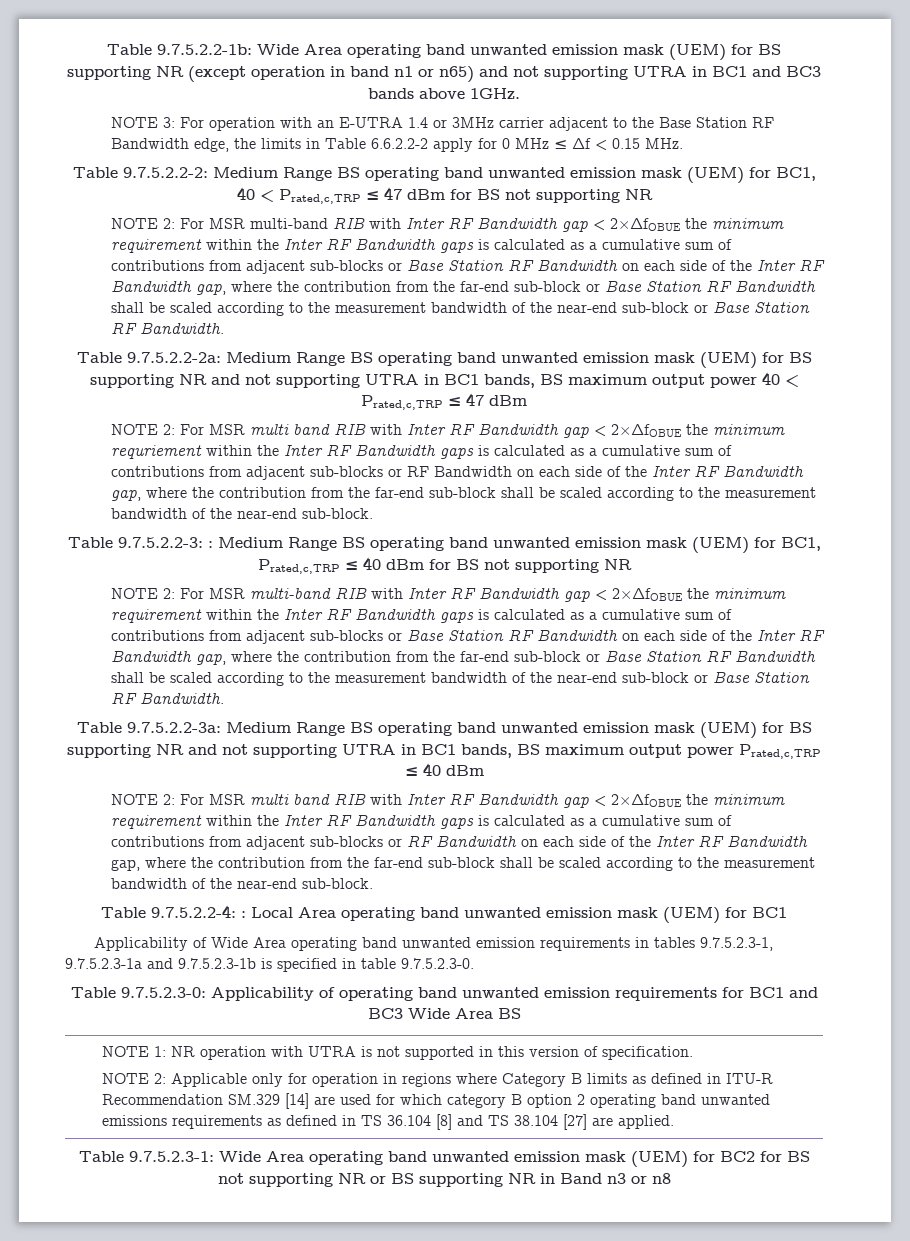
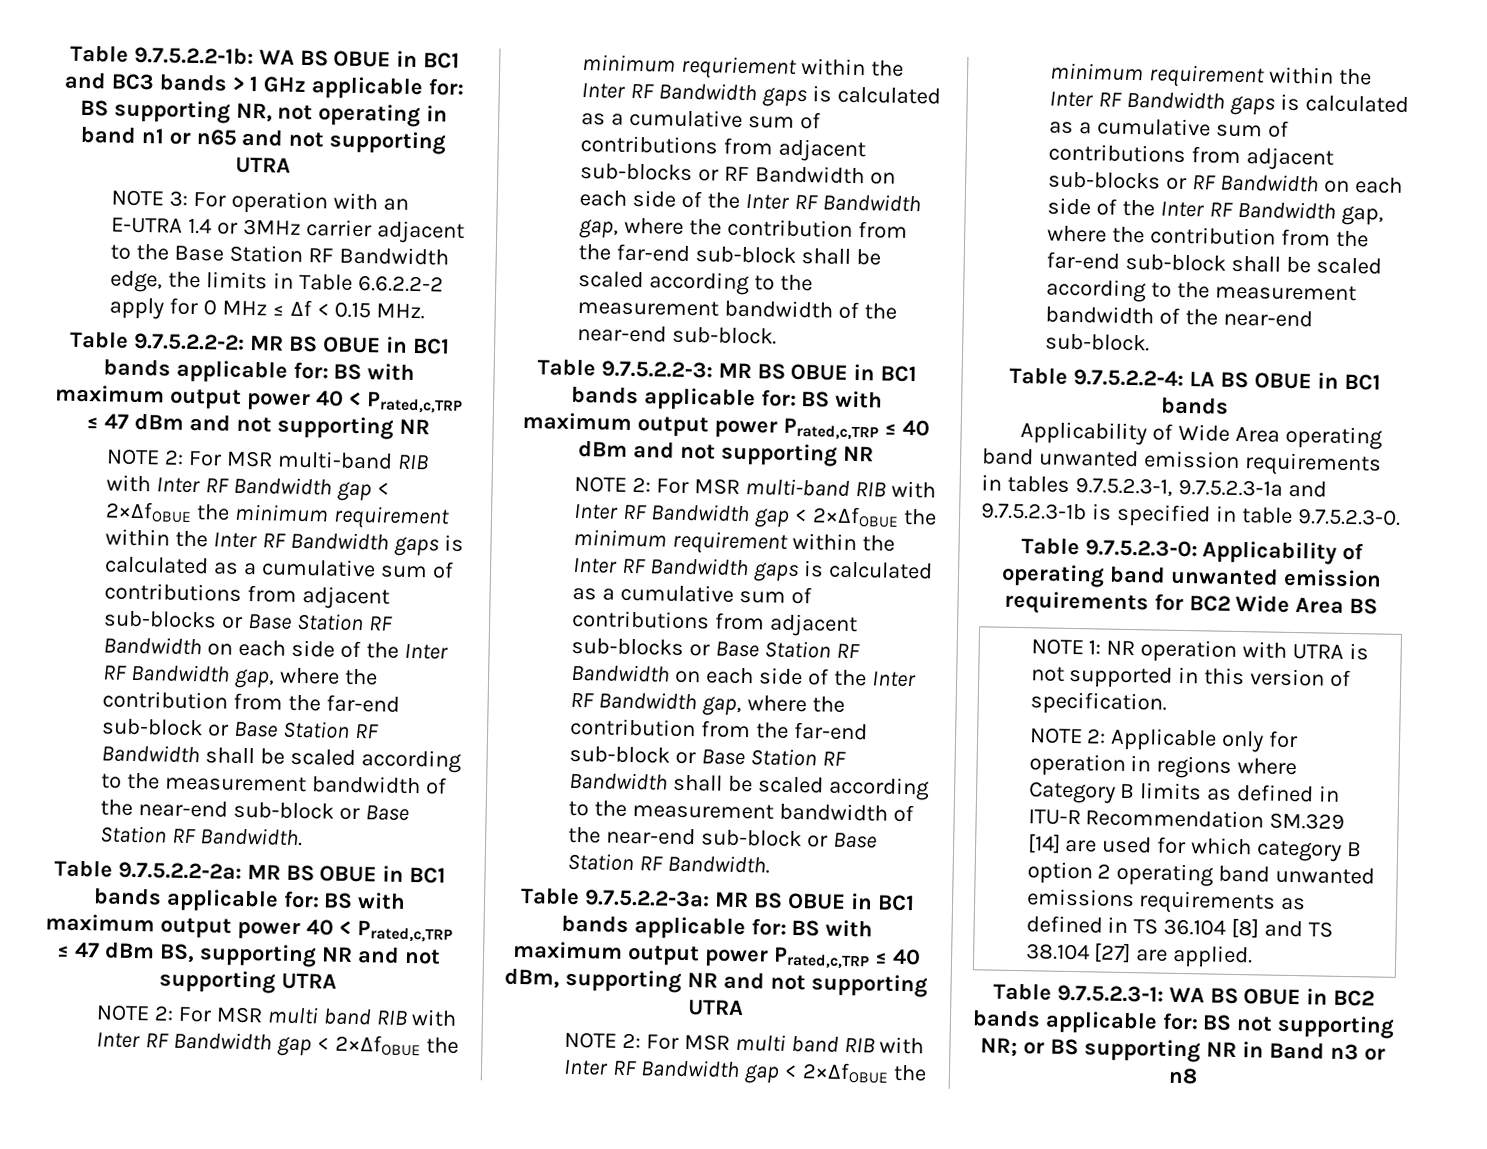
- Table 9.7.5.2.2-1b: Wide Area operating band unwanted emission mask (UEM) for BS supporting NR (except operation in band n1 or n65) and not supporting UTRA in BC1 and BC3 bands above 1GHz.
+ Table 9.7.5.2.2-1b: WA BS OBUE in BC1 and BC3 bands > 1 GHz applicable for: BS supporting NR, not operating in band n1 or n65 and not supporting UTRA
- Table 9.7.5.2.2-2: Medium Range BS operating band unwanted emission mask (UEM) for BC1, 40 < Prated,c,TRP ≤ 47 dBm for BS not supporting NR
+ Table 9.7.5.2.2-2: MR BS OBUE in BC1 bands applicable for: BS with maximum output power 40 < Prated,c,TRP ≤ 47 dBm and not supporting NR
- Table 9.7.5.2.2-2a: Medium Range BS operating band unwanted emission mask (UEM) for BS supporting NR and not supporting UTRA in BC1 bands, BS maximum output power 40 < Prated,c,TRP ≤ 47 dBm
+ Table 9.7.5.2.2-2a: MR BS OBUE in BC1 bands applicable for: BS with maximum output power 40 < Prated,c,TRP ≤ 47 dBm BS, supporting NR and not supporting UTRA
- Table 9.7.5.2.2-3: : Medium Range BS operating band unwanted emission mask (UEM) for BC1, Prated,c,TRP ≤ 40 dBm for BS not supporting NR
+ Table 9.7.5.2.2-3: MR BS OBUE in BC1 bands applicable for: BS with maximum output power Prated,c,TRP ≤ 40 dBm and not supporting NR
- Table 9.7.5.2.2-3a: Medium Range BS operating band unwanted emission mask (UEM) for BS supporting NR and not supporting UTRA in BC1 bands, BS maximum output power Prated,c,TRP ≤ 40 dBm
+ Table 9.7.5.2.2-3a: MR BS OBUE in BC1 bands applicable for: BS with maximum output power Prated,c,TRP ≤ 40 dBm, supporting NR and not supporting UTRA
- Table 9.7.5.2.2-4: : Local Area operating band unwanted emission mask (UEM) for BC1
+ Table 9.7.5.2.2-4: LA BS OBUE in BC1 bands
- Table 9.7.5.2.3-0: Applicability of operating band unwanted emission requirements for BC1 and BC3 Wide Area BS
+ Table 9.7.5.2.3-0: Applicability of operating band unwanted emission requirements for BC2 Wide Area BS
- Table 9.7.5.2.3-1: Wide Area operating band unwanted emission mask (UEM) for BC2 for BS not supporting NR or BS supporting NR in Band n3 or n8
+ Table 9.7.5.2.3-1: WA BS OBUE in BC2 bands applicable for: BS not supporting NR; or BS supporting NR in Band n3 or n8

